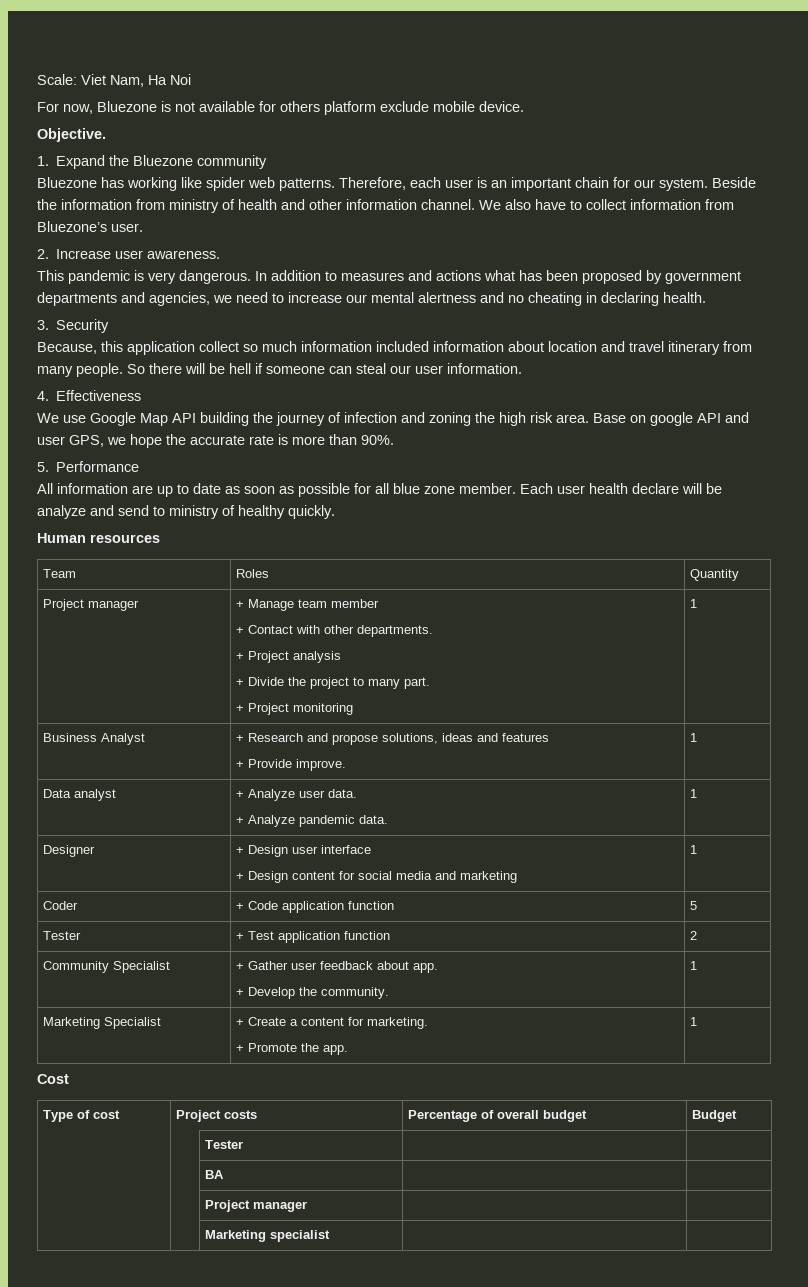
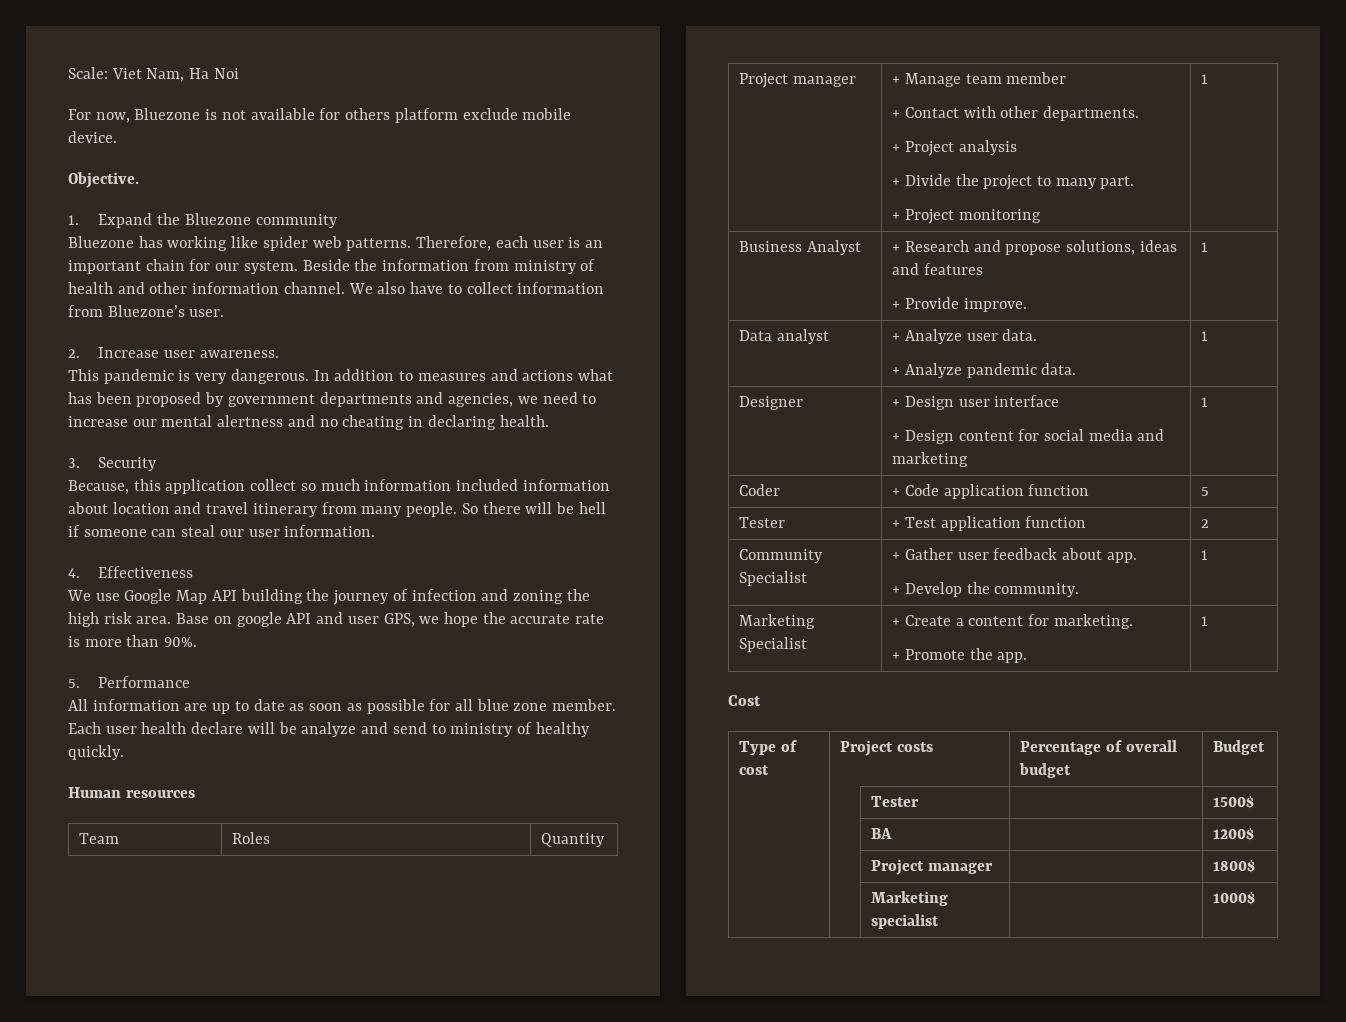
- | | Tester | |
+ | | Tester | | 1500$
- | | BA | |
+ | | BA | | 1200$
- | | Project manager | |
+ | | Project manager | | 1800$
- | | Marketing specialist | |
+ | | Marketing specialist | | 1000$

